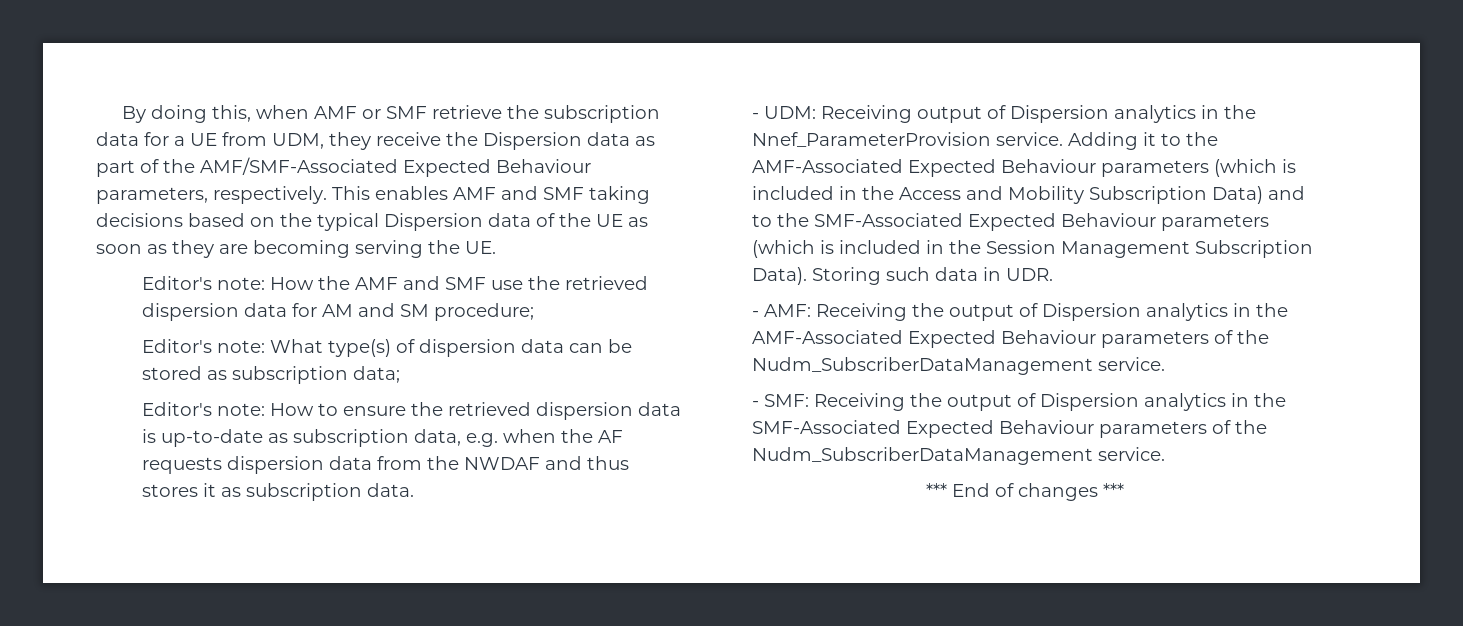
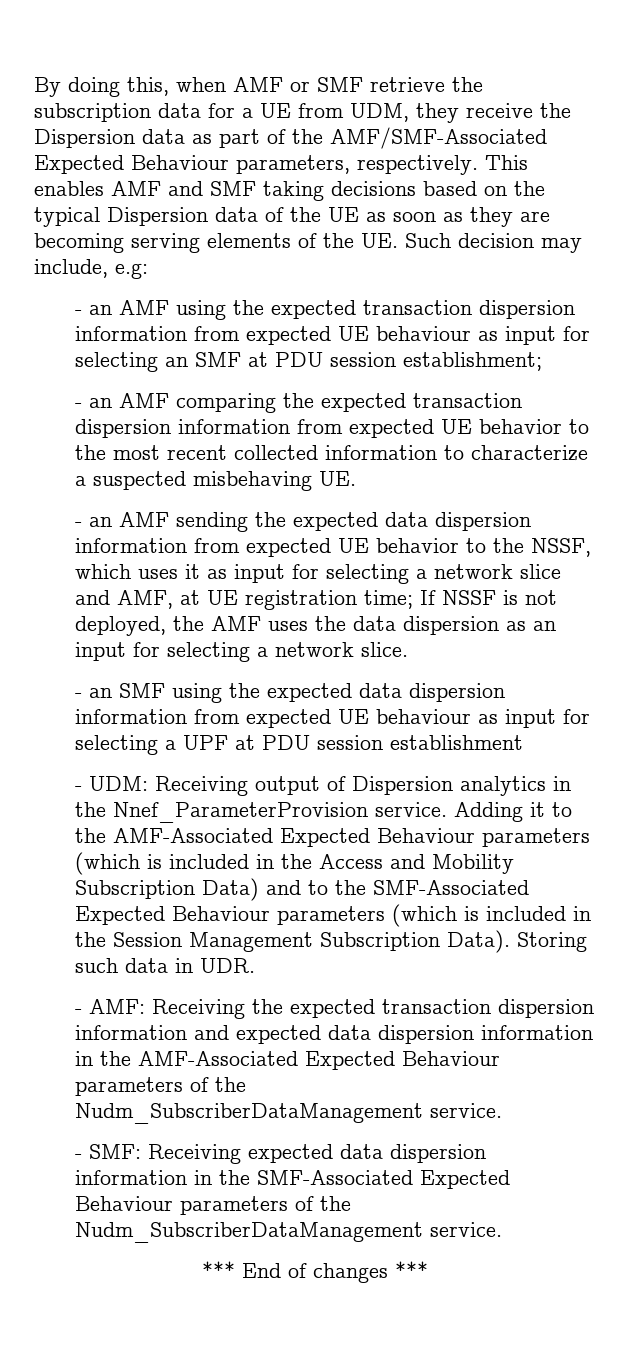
- This enables AMF and SMF taking decisions based on the typical Dispersion data of the UE as soon as they are becoming serving the UE.
- Editor's note: How the AMF and SMF use the retrieved dispersion data for AM and SM procedure;
- Editor's note: What type(s) of dispersion data can be stored as subscription data;
- Editor's note: How to ensure the retrieved dispersion data is up-to-date as subscription data, e.g. when the AF requests dispersion data from the NWDAF and thus stores it as subscription data.
+ This enables AMF and SMF taking decisions based on the typical Dispersion data of the UE as soon as they are becoming serving elements of the UE. Such decision may include, e.g:
+ - an AMF using the expected transaction dispersion information from expected UE behaviour as input for selecting an SMF at PDU session establishment;
+ - an AMF comparing the expected transaction dispersion information from expected UE behavior to the most recent collected information to characterize a suspected misbehaving UE.
+ - an AMF sending the expected data dispersion information from expected UE behavior to the NSSF, which uses it as input for selecting a network slice and AMF, at UE registration time; If NSSF is not deployed, the AMF uses the data dispersion as an input for selecting a network slice.
+ - an SMF using the expected data dispersion information from expected UE behaviour as input for selecting a UPF at PDU session establishment
- - AMF: Receiving the output of Dispersion analytics in the AMF-Associated Expected Behaviour parameters of the Nudm_SubscriberDataManagement service.
+ - AMF: Receiving the expected transaction dispersion information and expected data dispersion information in the AMF-Associated Expected Behaviour parameters of the Nudm_SubscriberDataManagement service.
- - SMF: Receiving the output of Dispersion analytics in the SMF-Associated Expected Behaviour parameters of the Nudm_SubscriberDataManagement service.
+ - SMF: Receiving expected data dispersion information in the SMF-Associated Expected Behaviour parameters of the Nudm_SubscriberDataManagement service.

